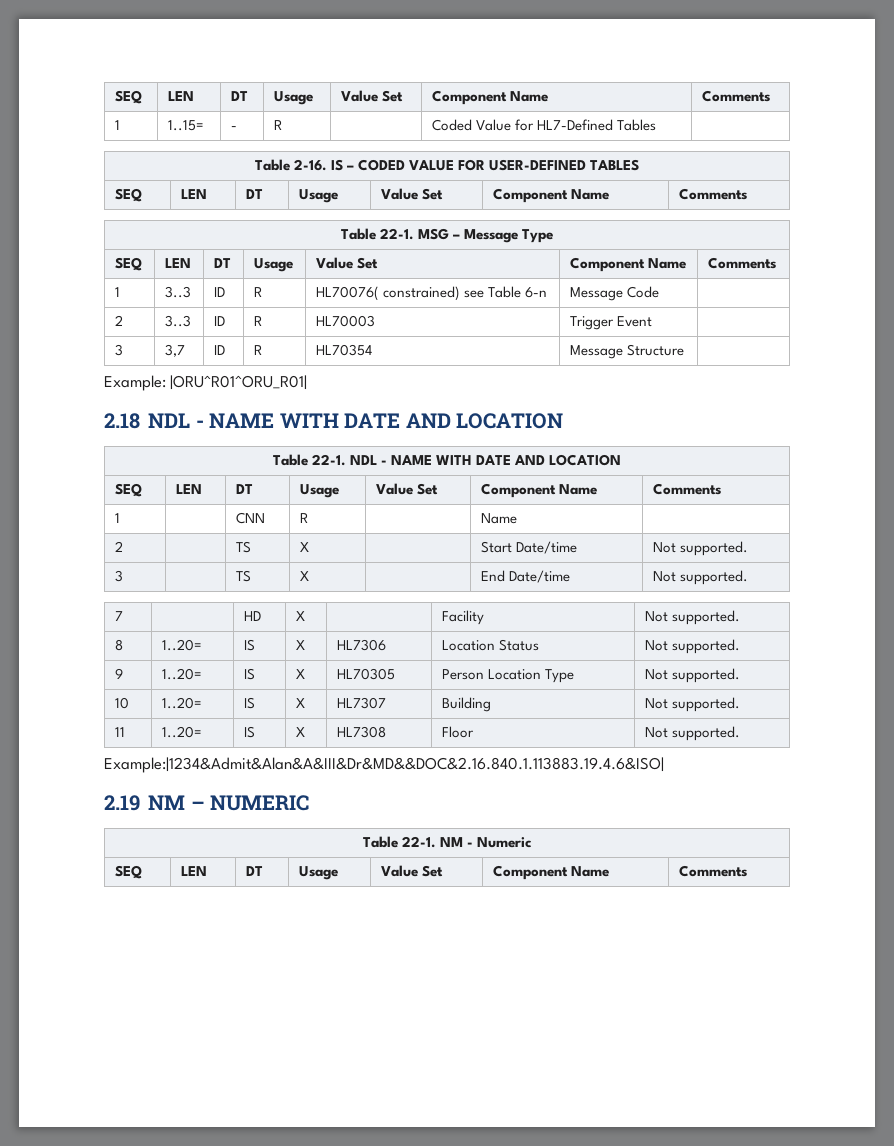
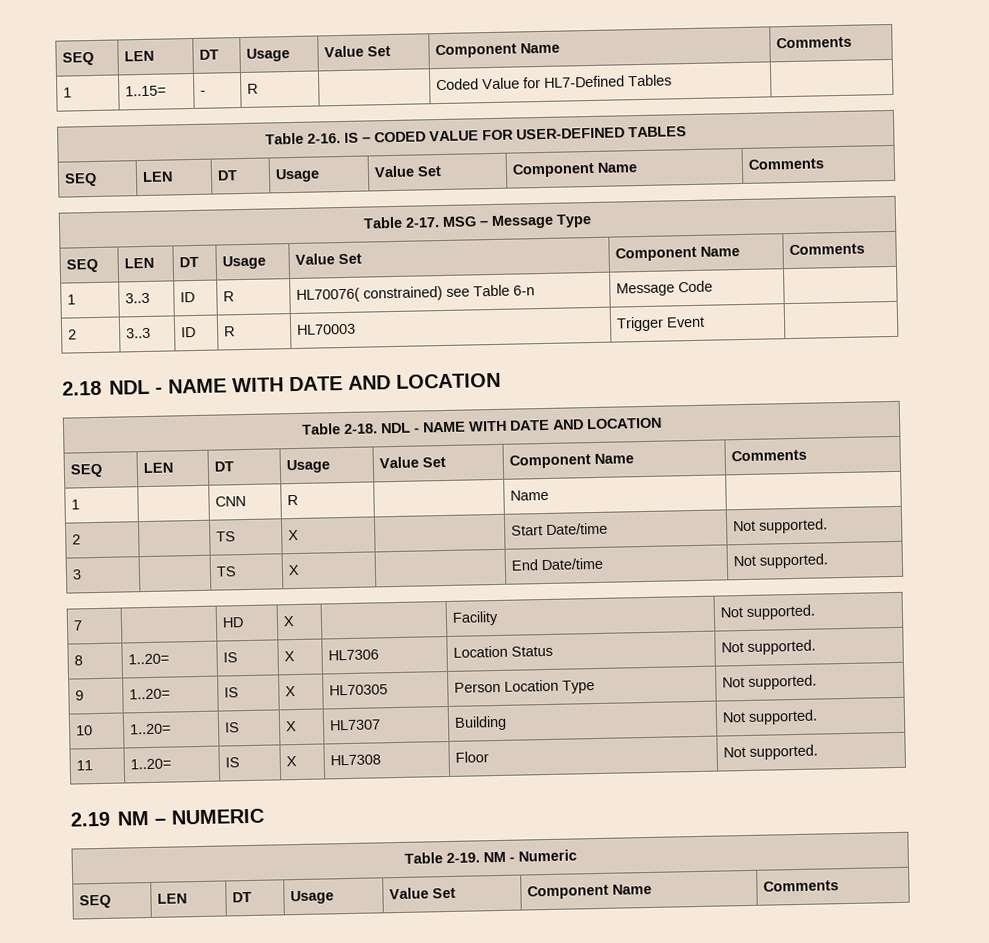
- Table 22-1. MSG – Message Type
+ Table 2-17. MSG – Message Type
- 3 | 3,7 | ID | R | HL70354 | Message Structure |
- Example: |ORU^R01^ORU_R01|
- Table 22-1. NDL - NAME WITH DATE AND LOCATION
+ Table 2-18. NDL - NAME WITH DATE AND LOCATION
- Example:|1234&Admit&Alan&A&III&Dr&MD&&DOC&2.16.840.1.113883.19.4.6&ISO|
- Table 22-1. NM - Numeric
+ Table 2-19. NM - Numeric

